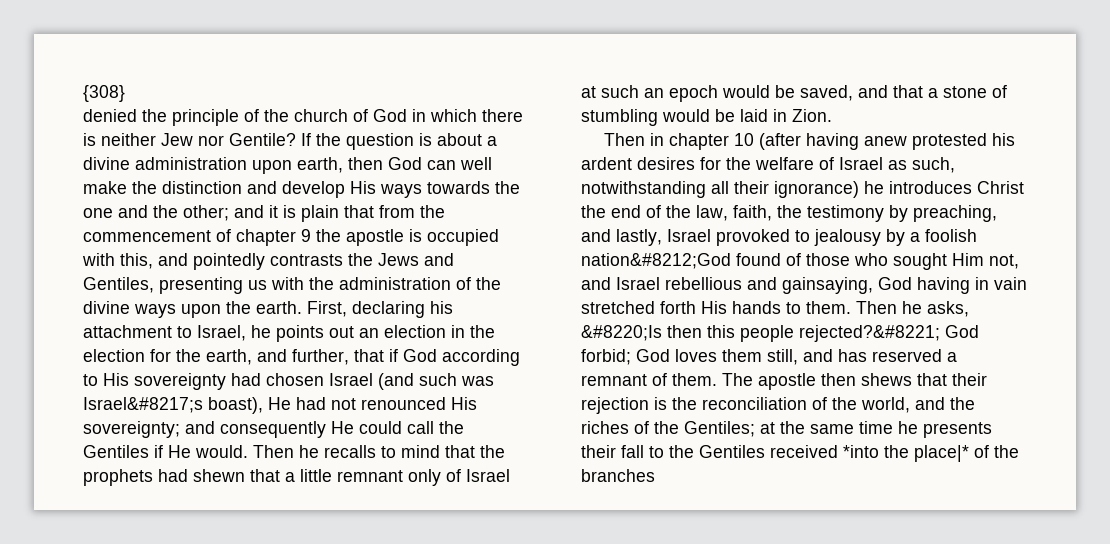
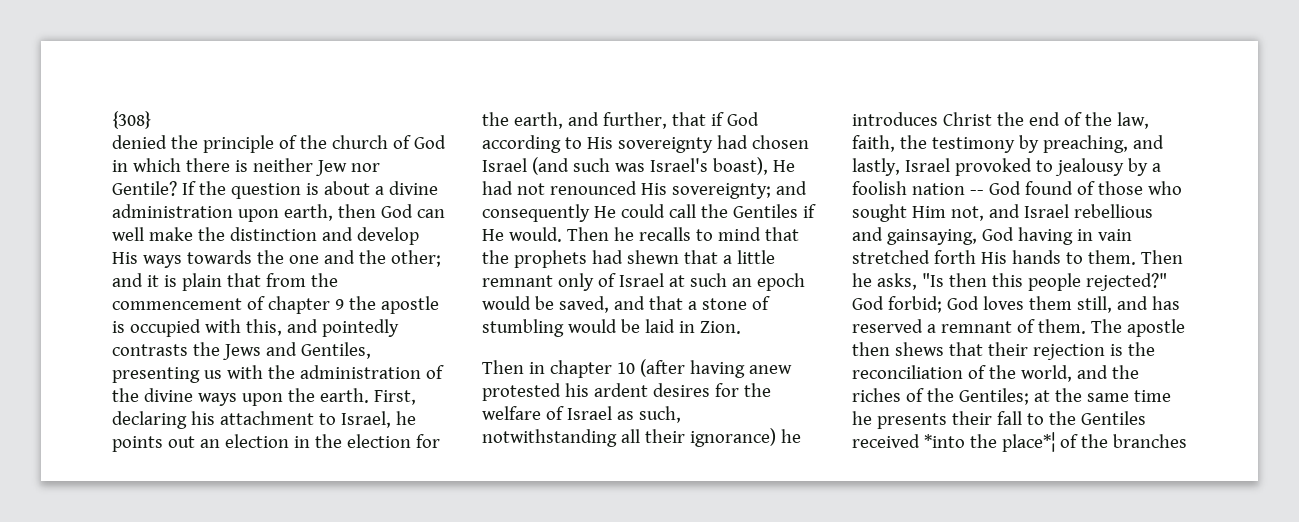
- First, declaring his attachment to Israel, he points out an election in the election for the earth, and further, that if God according to His sovereignty had chosen Israel (and such was Israel&#8217;s boast), He had not renounced His sovereignty; and consequently He could call the Gentiles if He would.
+ First, declaring his attachment to Israel, he points out an election in the election for the earth, and further, that if God according to His sovereignty had chosen Israel (and such was Israel's boast), He had not renounced His sovereignty; and consequently He could call the Gentiles if He would.
- Then in chapter 10 (after having anew protested his ardent desires for the welfare of Israel as such, notwithstanding all their ignorance) he introduces Christ the end of the law, faith, the testimony by preaching, and lastly, Israel provoked to jealousy by a foolish nation&#8212;God found of those who sought Him not, and Israel rebellious and gainsaying, God having in vain stretched forth His hands to them.
+ Then in chapter 10 (after having anew protested his ardent desires for the welfare of Israel as such, notwithstanding all their ignorance) he introduces Christ the end of the law, faith, the testimony by preaching, and lastly, Israel provoked to jealousy by a foolish nation -- God found of those who sought Him not, and Israel rebellious and gainsaying, God having in vain stretched forth His hands to them.
- Then he asks, &#8220;Is then this people rejected?&#8221; God forbid; God loves them still, and has reserved a remnant of them.
+ Then he asks, "Is then this people rejected?" God forbid; God loves them still, and has reserved a remnant of them.
- The apostle then shews that their rejection is the reconciliation of the world, and the riches of the Gentiles; at the same time he presents their fall to the Gentiles received *into the place|* of the branches
+ The apostle then shews that their rejection is the reconciliation of the world, and the riches of the Gentiles; at the same time he presents their fall to the Gentiles received *into the place*¦ of the branches

